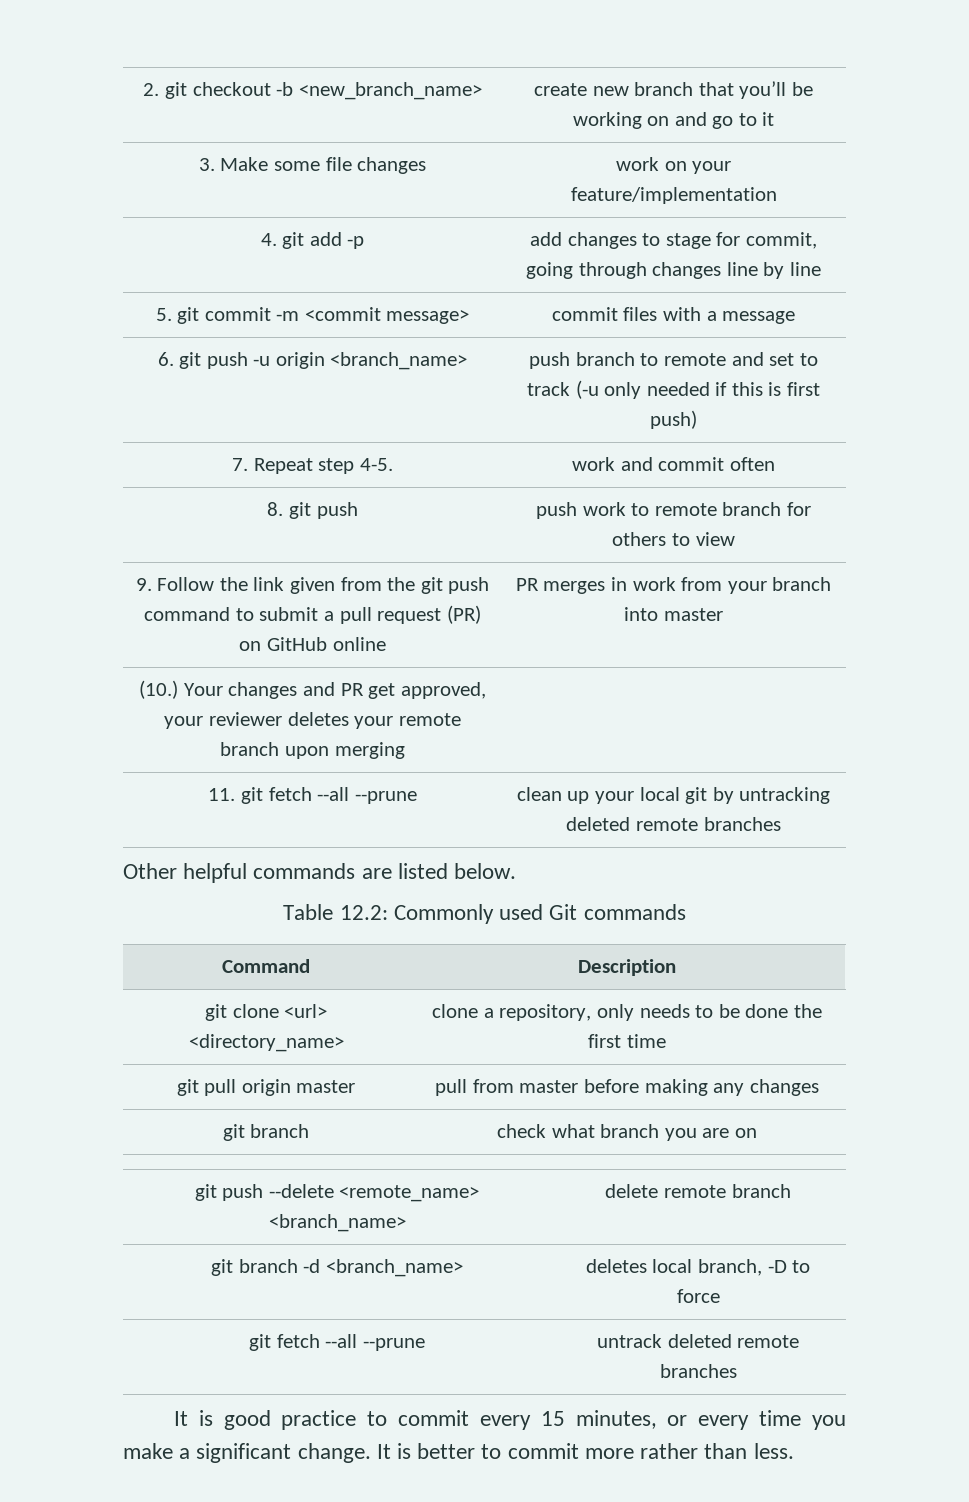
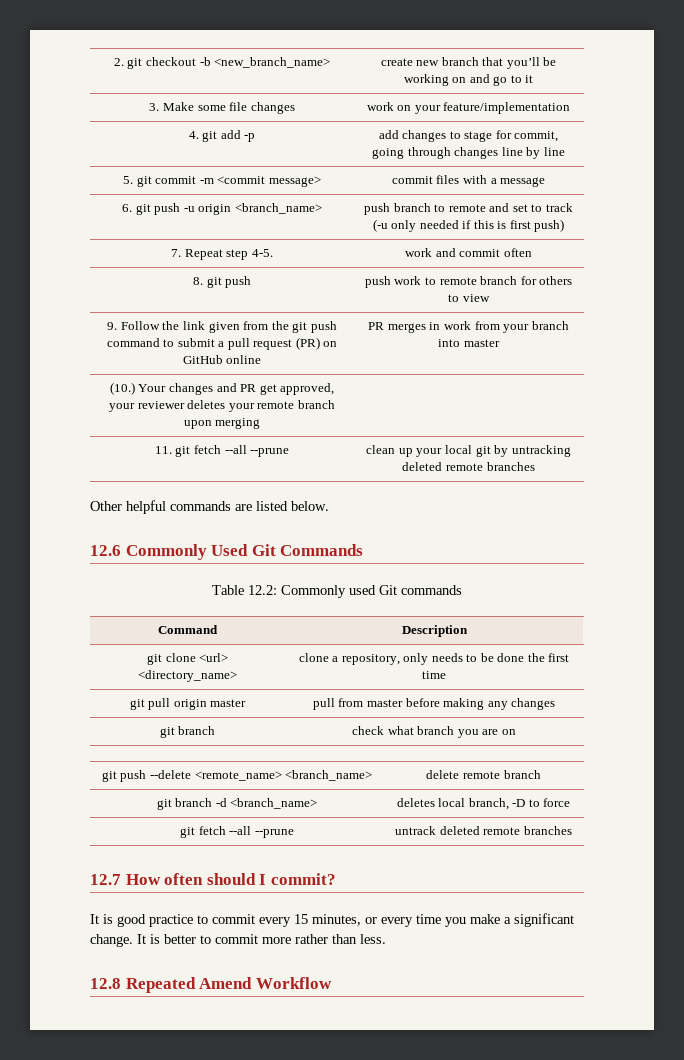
+ 12.6 Commonly Used Git Commands
+ 12.7 How often should I commit?
+ 12.8 Repeated Amend Workflow

